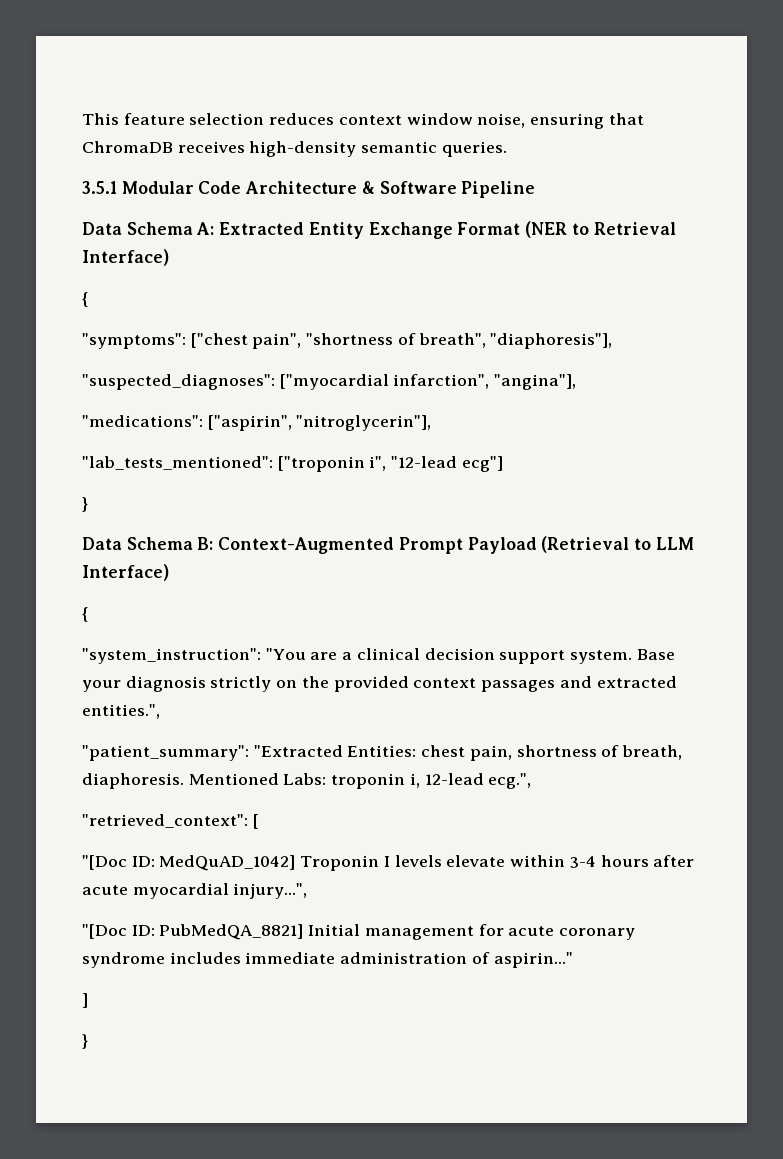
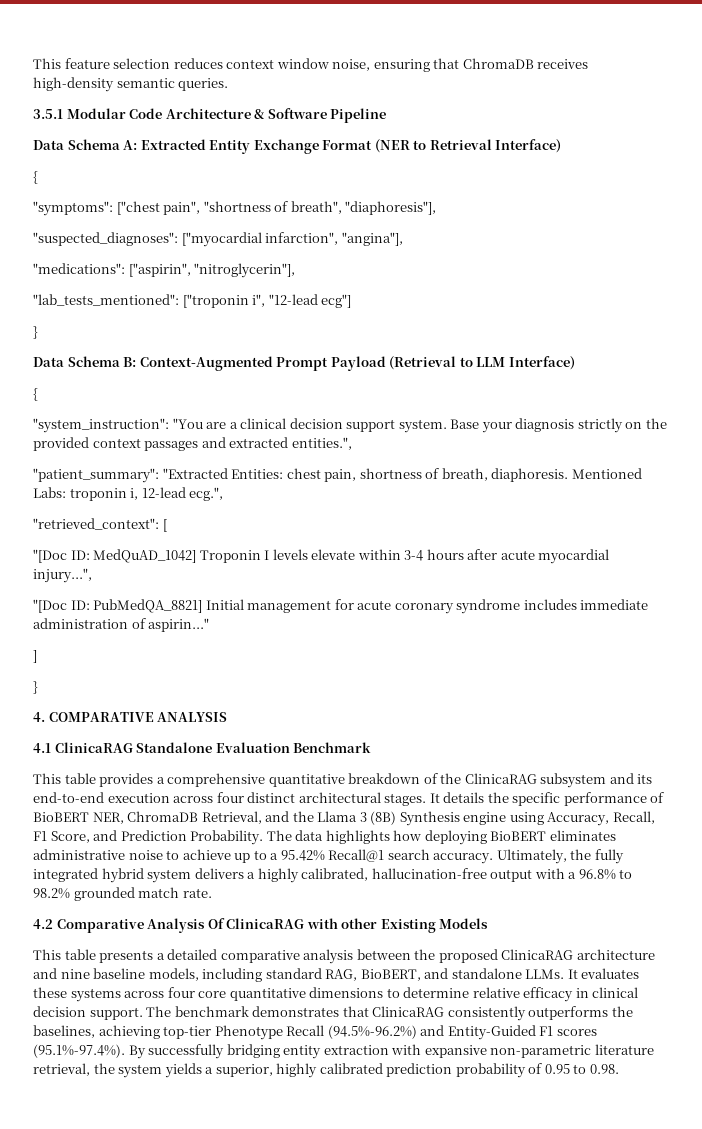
+ 4. COMPARATIVE ANALYSIS
+ 4.1 ClinicaRAG Standalone Evaluation Benchmark
+ This table provides a comprehensive quantitative breakdown of the ClinicaRAG subsystem and its end-to-end execution across four distinct architectural stages. It details the specific performance of BioBERT NER, ChromaDB Retrieval, and the Llama 3 (8B) Synthesis engine using Accuracy, Recall, F1 Score, and Prediction Probability. The data highlights how deploying BioBERT eliminates administrative noise to achieve up to a 95.42% Recall@1 search accuracy. Ultimately, the fully integrated hybrid system delivers a highly calibrated, hallucination-free output with a 96.8% to 98.2% grounded match rate.
+ 4.2 Comparative Analysis Of ClinicaRAG with other Existing Models
+ This table presents a detailed comparative analysis between the proposed ClinicaRAG architecture and nine baseline models, including standard RAG, BioBERT, and standalone LLMs. It evaluates these systems across four core quantitative dimensions to determine relative efficacy in clinical decision support. The benchmark demonstrates that ClinicaRAG consistently outperforms the baselines, achieving top-tier Phenotype Recall (94.5%-96.2%) and Entity-Guided F1 scores (95.1%-97.4%). By successfully bridging entity extraction with expansive non-parametric literature retrieval, the system yields a superior, highly calibrated prediction probability of 0.95 to 0.98.

